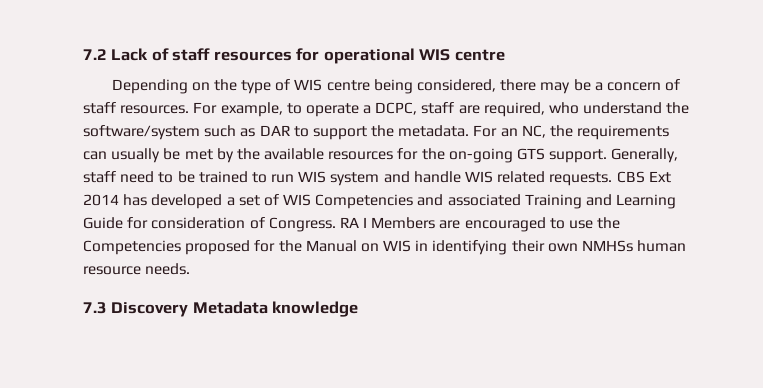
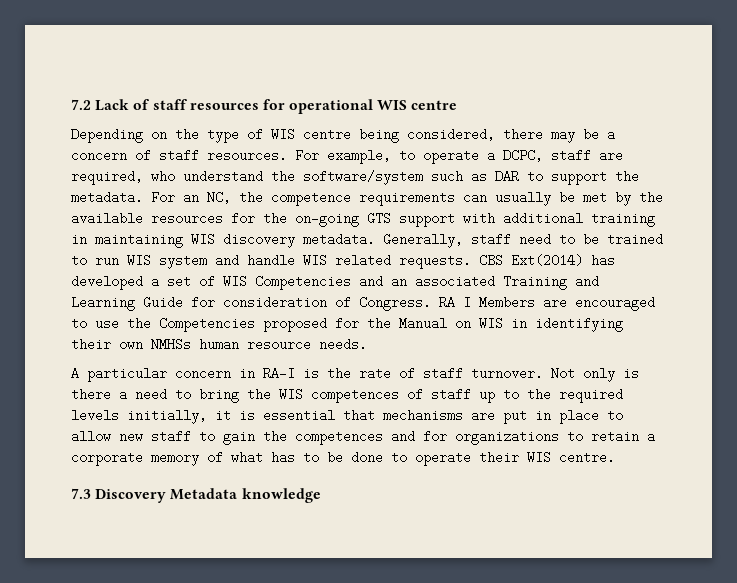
- For an NC, the requirements can usually be met by the available resources for the on-going GTS support.
+ For an NC, the competence requirements can usually be met by the available resources for the on-going GTS support with additional training in maintaining WIS discovery metadata.
- CBS Ext 2014 has developed a set of WIS Competencies and associated Training and Learning Guide for consideration of Congress.
+ CBS Ext(2014) has developed a set of WIS Competencies and an associated Training and Learning Guide for consideration of Congress.
+ A particular concern in RA-I is the rate of staff turnover. Not only is there a need to bring the WIS competences of staff up to the required levels initially, it is essential that mechanisms are put in place to allow new staff to gain the competences and for organizations to retain a corporate memory of what has to be done to operate their WIS centre.

